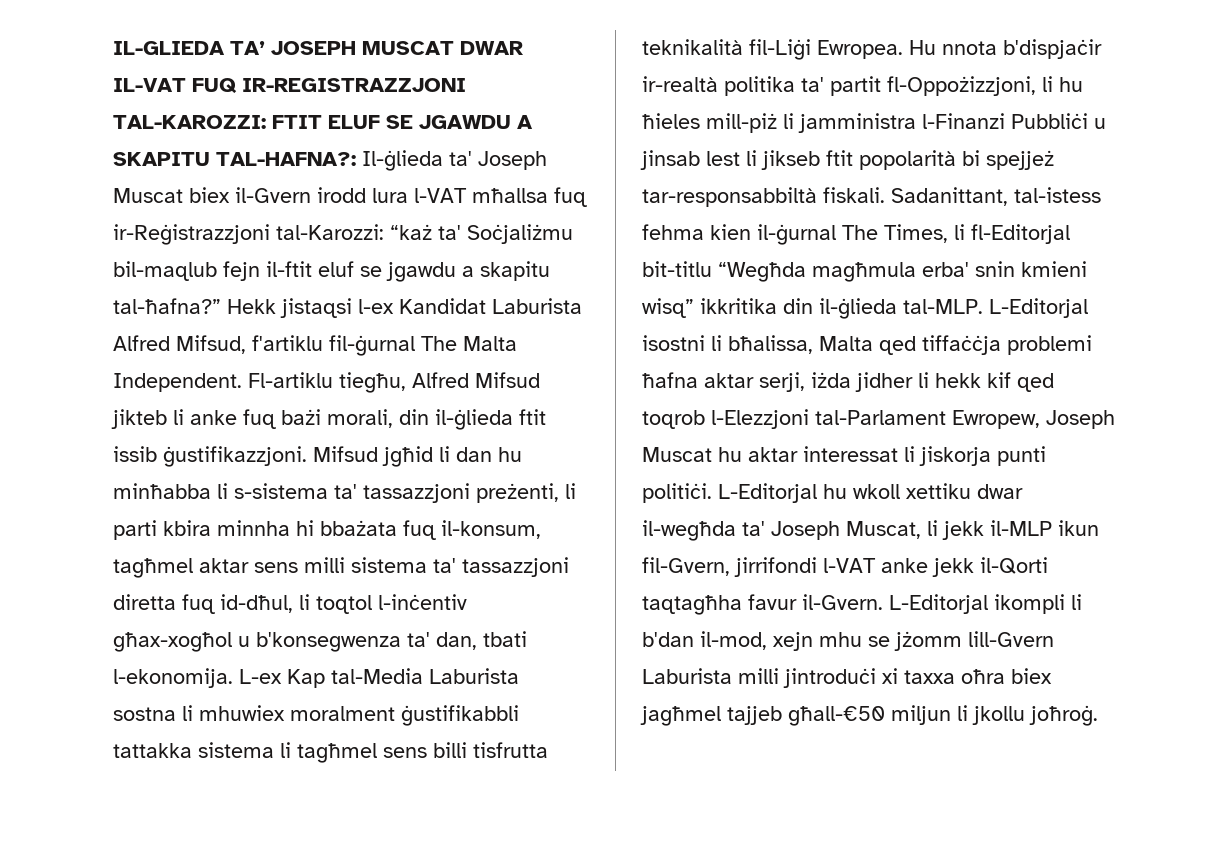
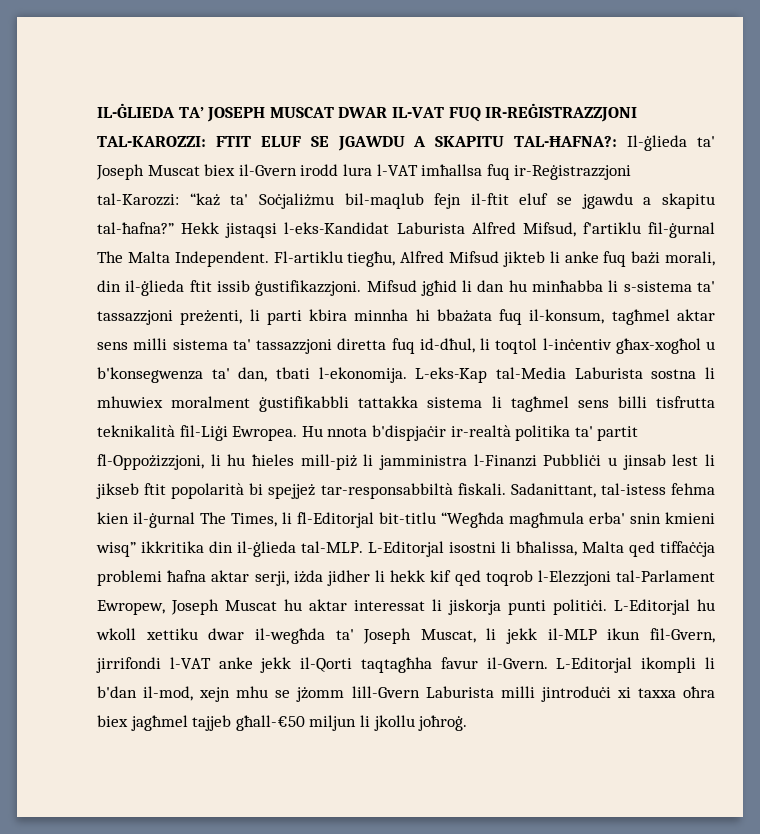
- IL-GLIEDA TA’ JOSEPH MUSCAT DWAR IL-VAT FUQ IR-REGISTRAZZJONI TAL-KAROZZI: FTIT ELUF SE JGAWDU A SKAPITU TAL-HAFNA?: Il-ġlieda ta' Joseph Muscat biex il-Gvern irodd lura l-VAT mħallsa fuq ir-Reġistrazzjoni tal-Karozzi: “każ ta' Soċjaliżmu bil-maqlub fejn il-ftit eluf se jgawdu a skapitu tal-ħafna?”
+ IL-ĠLIEDA TA’ JOSEPH MUSCAT DWAR IL-VAT FUQ IR-REĠISTRAZZJONI TAL-KAROZZI: FTIT ELUF SE JGAWDU A SKAPITU TAL-ĦAFNA?: Il-ġlieda ta' Joseph Muscat biex il-Gvern irodd lura l-VAT imħallsa fuq ir-Reġistrazzjoni tal-Karozzi: “każ ta' Soċjaliżmu bil-maqlub fejn il-ftit eluf se jgawdu a skapitu tal-ħafna?”
- Hekk jistaqsi l-ex Kandidat Laburista Alfred Mifsud, f'artiklu fil-ġurnal The Malta Independent.
+ Hekk jistaqsi l-eks-Kandidat Laburista Alfred Mifsud, f'artiklu fil-ġurnal The Malta Independent.
- L-ex Kap tal-Media Laburista sostna li mhuwiex moralment ġustifikabbli tattakka sistema li tagħmel sens billi tisfrutta teknikalità fil-Liġi Ewropea.
+ L-eks-Kap tal-Media Laburista sostna li mhuwiex moralment ġustifikabbli tattakka sistema li tagħmel sens billi tisfrutta teknikalità fil-Liġi Ewropea.

